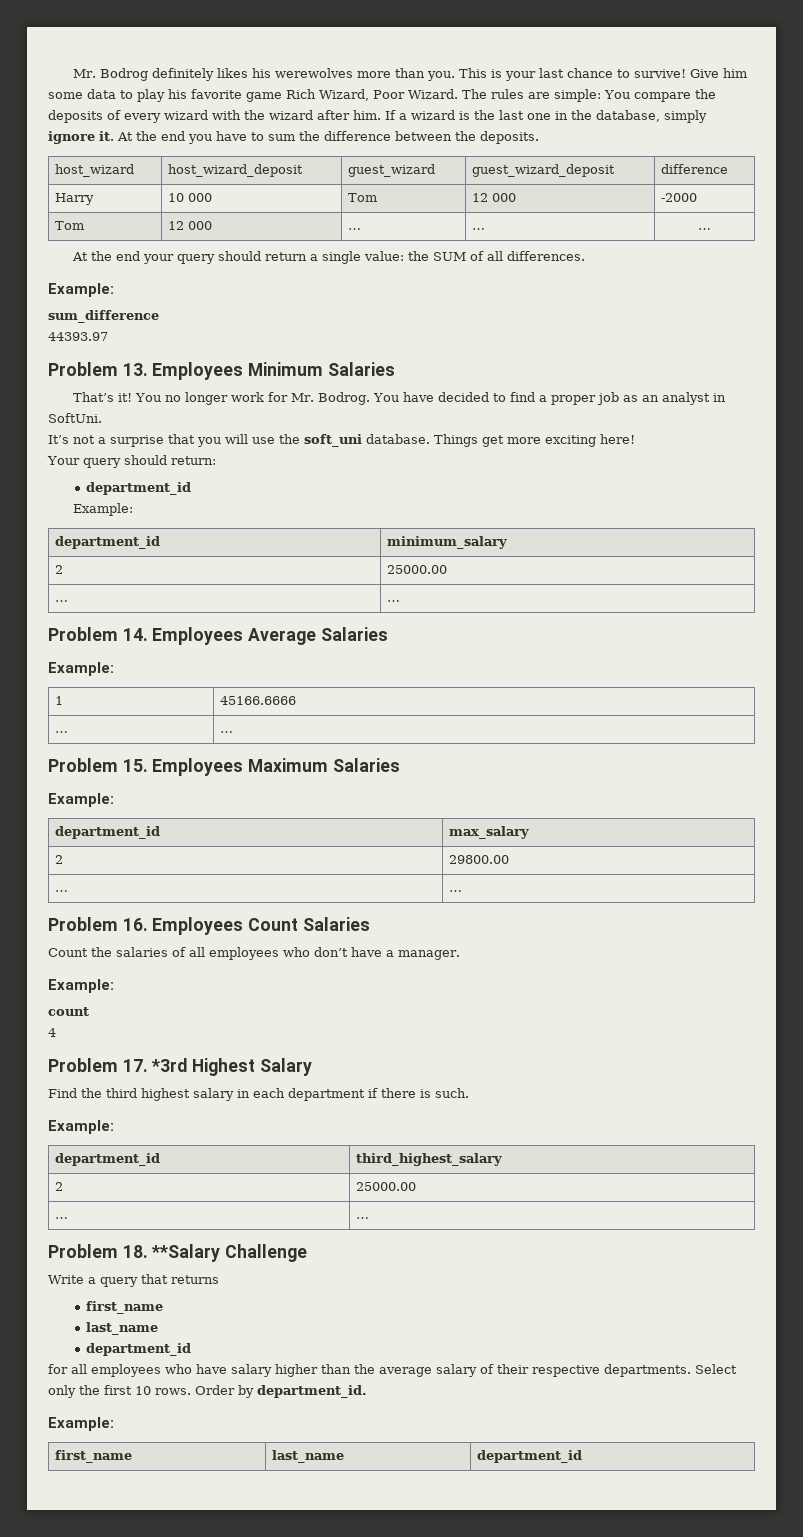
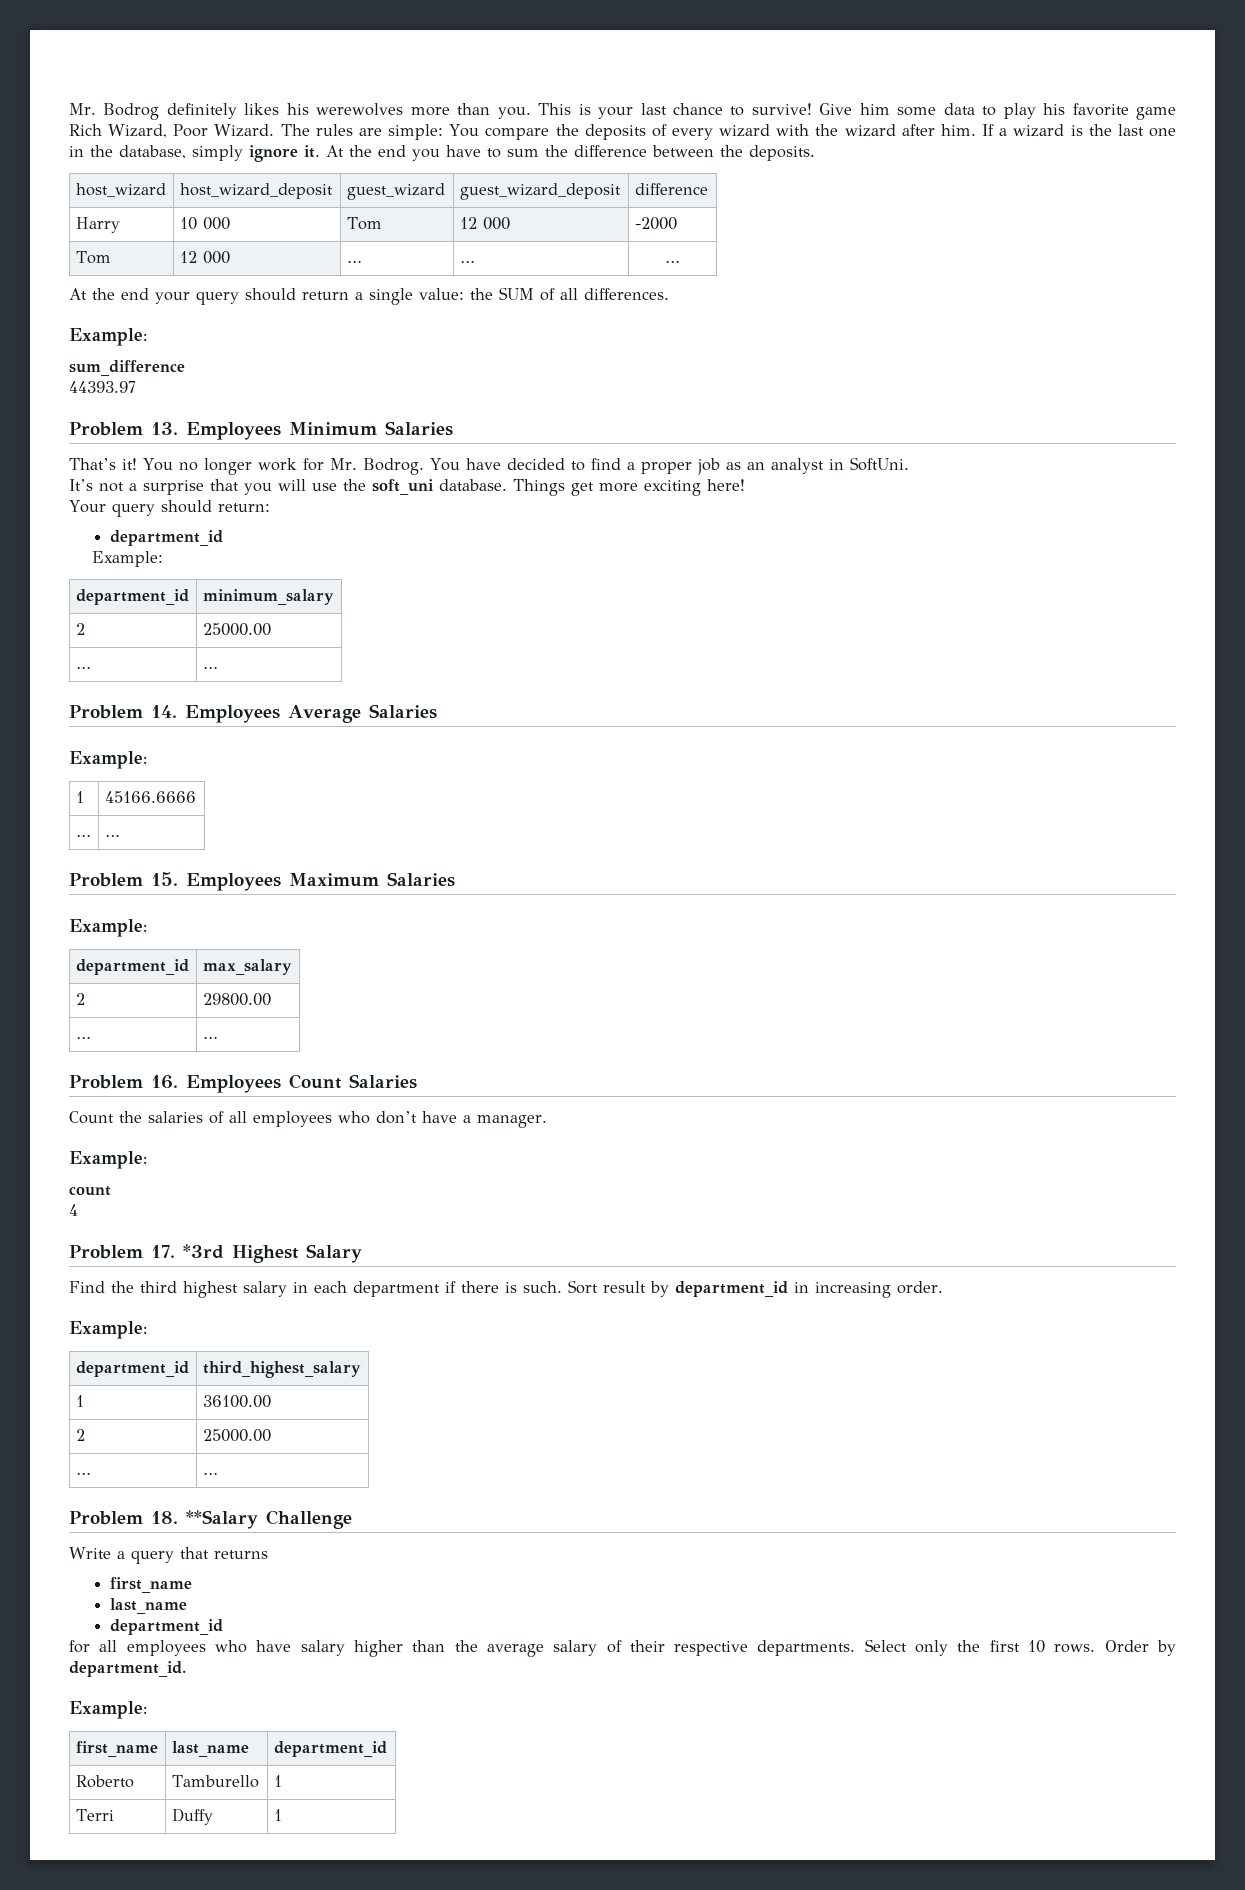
+ Sort result by department_id in increasing order.
+ 1 | 36100.00
+ Roberto | Tamburello | 1
+ Terri | Duffy | 1

